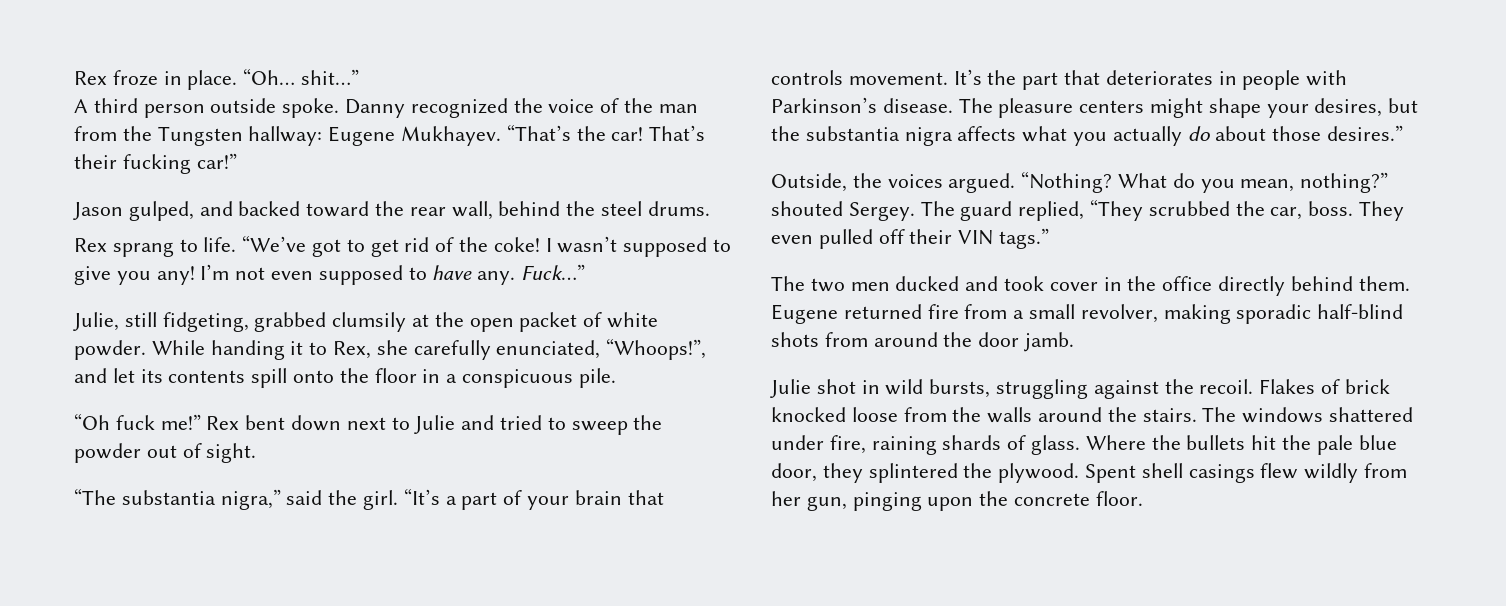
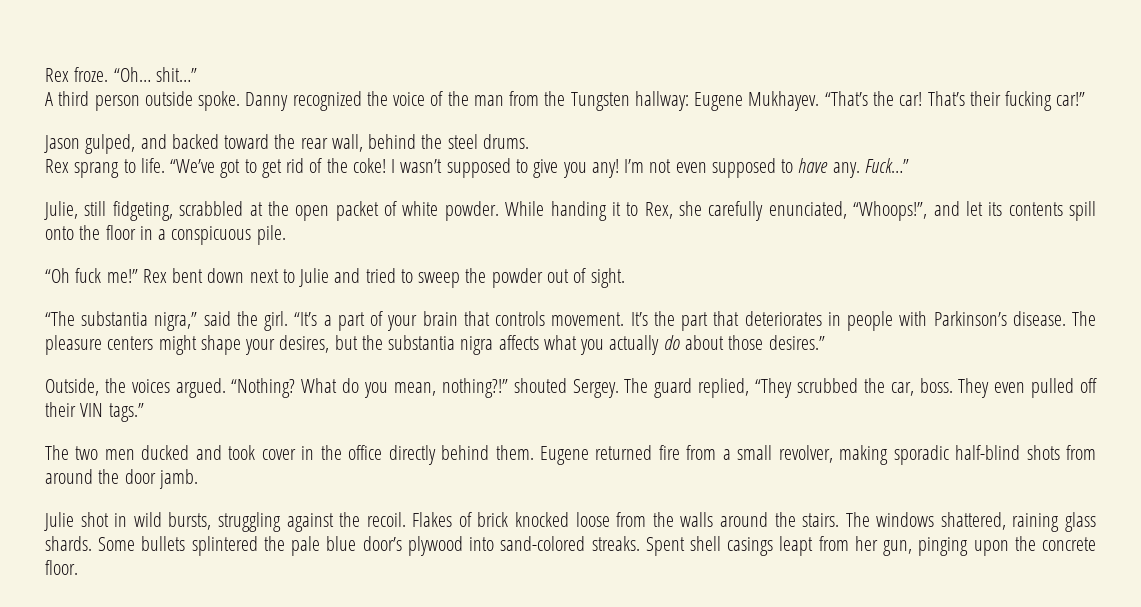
- Rex froze in place.
+ Rex froze.
- Julie, still fidgeting, grabbed clumsily at the open packet of white powder.
+ Julie, still fidgeting, scrabbled at the open packet of white powder.
- What do you mean, nothing?” shouted Sergey.
+ What do you mean, nothing?!” shouted Sergey.
- The windows shattered under fire, raining shards of glass. Where the bullets hit the pale blue door, they splintered the plywood.
+ The windows shattered, raining glass shards. Some bullets splintered the pale blue door’s plywood into sand-colored streaks.
- Spent shell casings flew wildly from her gun, pinging upon the concrete floor.
+ Spent shell casings leapt from her gun, pinging upon the concrete floor.

